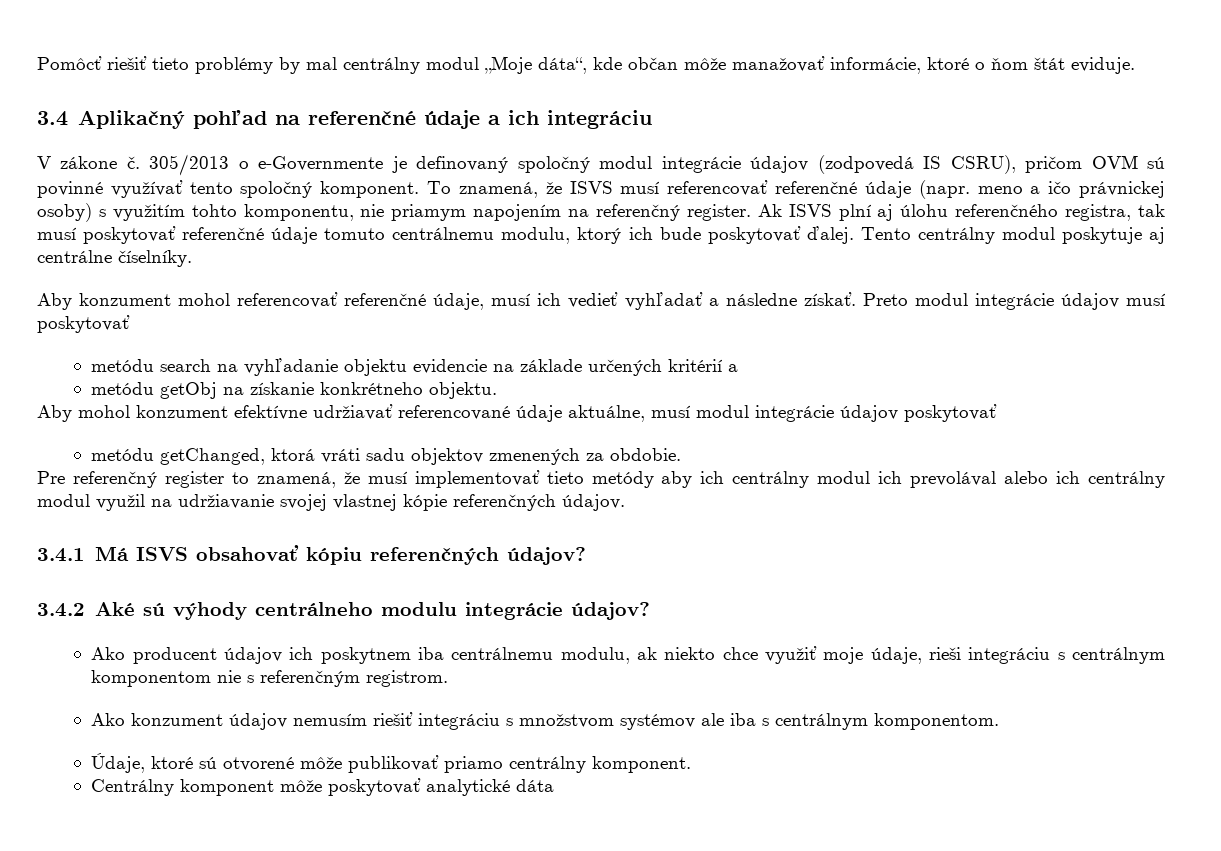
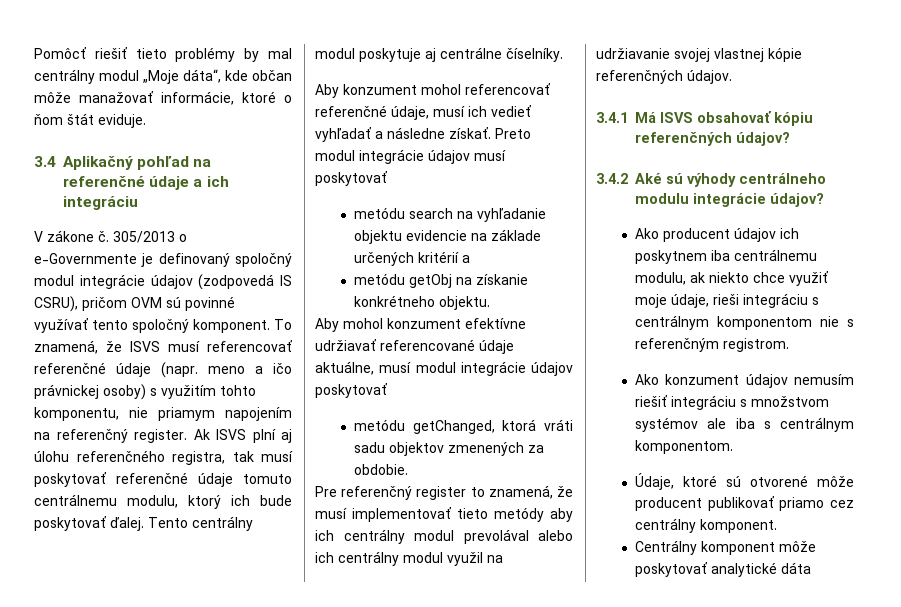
- Pre referenčný register to znamená, že musí implementovať tieto metódy aby ich centrálny modul ich prevolával alebo ich centrálny modul využil na udržiavanie svojej vlastnej kópie referenčných údajov.
+ Pre referenčný register to znamená, že musí implementovať tieto metódy aby ich centrálny modul prevolával alebo ich centrálny modul využil na udržiavanie svojej vlastnej kópie referenčných údajov.
- Údaje, ktoré sú otvorené môže publikovať priamo centrálny komponent.
+ Údaje, ktoré sú otvorené môže producent publikovať priamo cez centrálny komponent.

